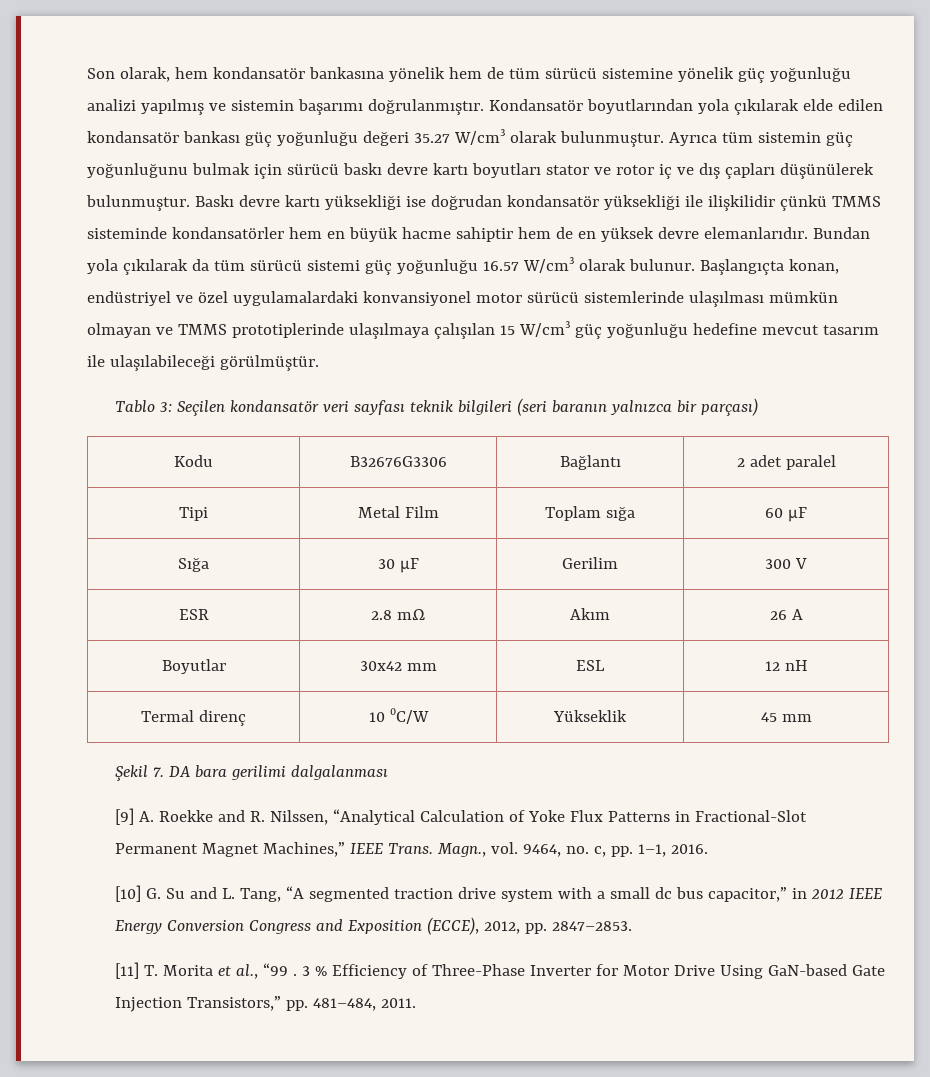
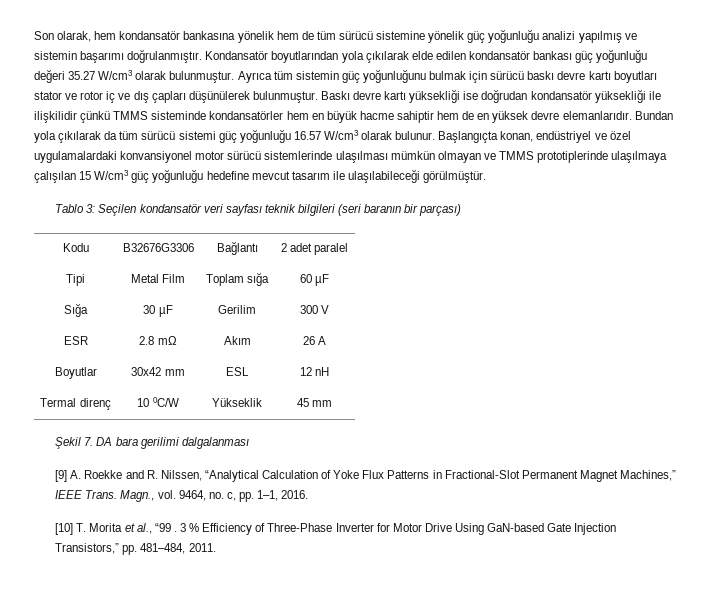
- Tablo 3: Seçilen kondansatör veri sayfası teknik bilgileri (seri baranın yalnızca bir parçası)
+ Tablo 3: Seçilen kondansatör veri sayfası teknik bilgileri (seri baranın bir parçası)
- [10] G. Su and L. Tang, “A segmented traction drive system with a small dc bus capacitor,” in 2012 IEEE Energy Conversion Congress and Exposition (ECCE), 2012, pp. 2847–2853.
- [11] T. Morita et al., “99 .
+ [10] T. Morita et al., “99 .

